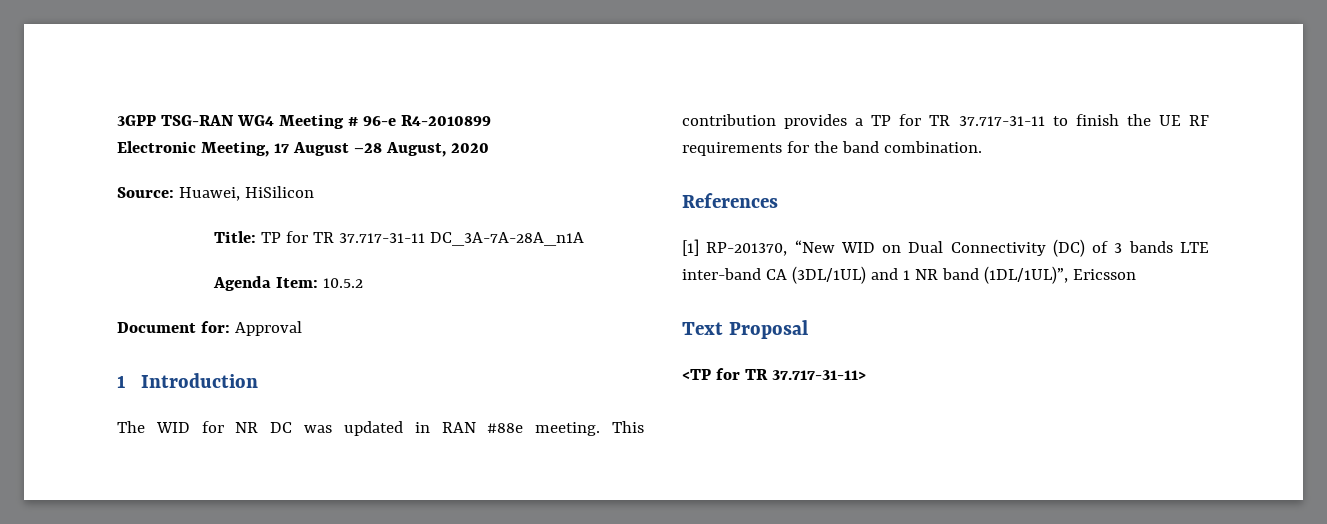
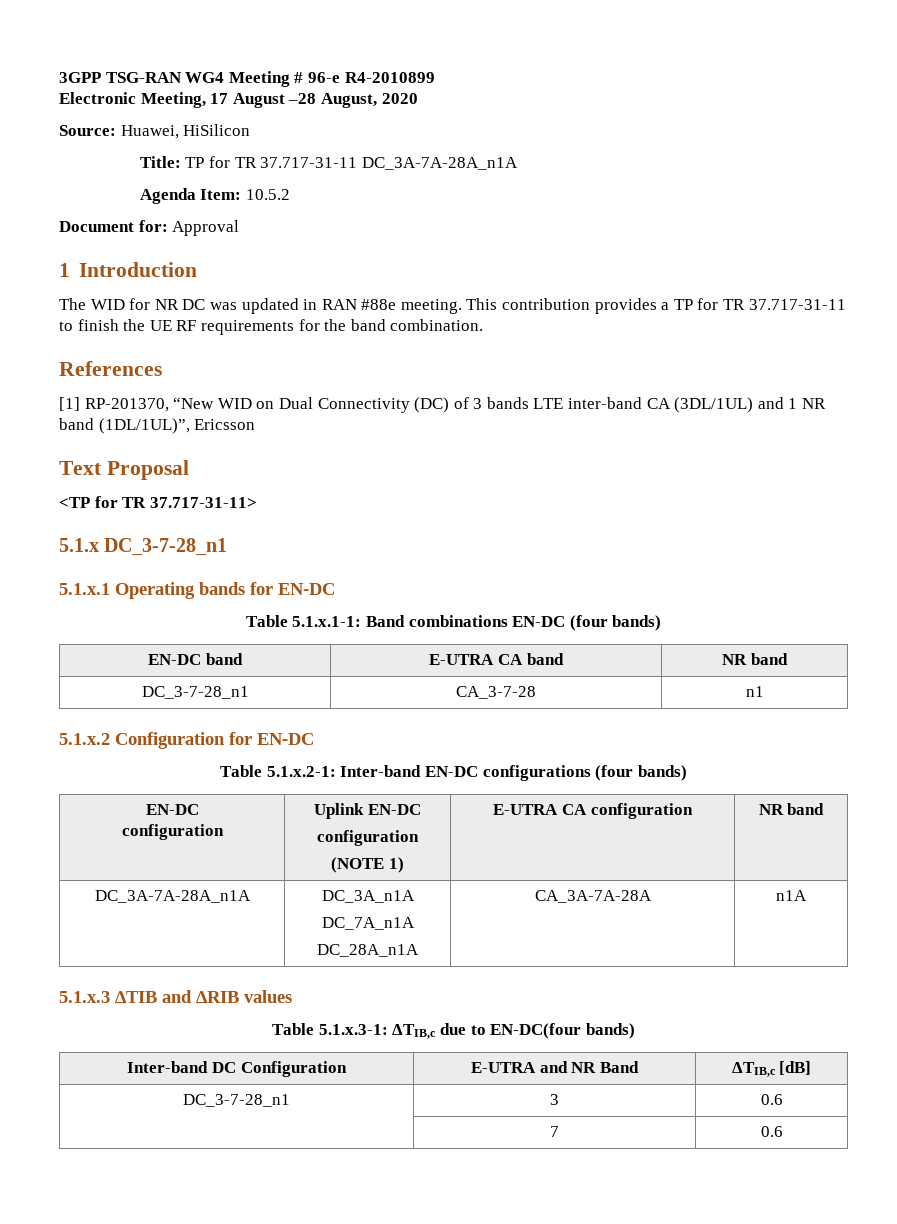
+ 5.1.x DC_3-7-28_n1
+ 5.1.x.1 Operating bands for EN-DC
+ Table 5.1.x.1-1: Band combinations EN-DC (four bands)
+ EN-DC band | E-UTRA CA band | NR band
+ DC_3-7-28_n1 | CA_3-7-28 | n1
+ 5.1.x.2 Configuration for EN-DC
+ Table 5.1.x.2-1: Inter-band EN-DC configurations (four bands)
+ EN-DC
+ configuration | Uplink EN-DC
+ configuration
+ (NOTE 1) | E-UTRA CA configuration | NR band
+ DC_3A-7A-28A_n1A | DC_3A_n1A
+ DC_7A_n1A
+ DC_28A_n1A | CA_3A-7A-28A | n1A
+ 5.1.x.3 ∆TIB and ∆RIB values
+ Table 5.1.x.3-1: ΔTIB,c due to EN-DC(four bands)
+ Inter-band DC Configuration | E-UTRA and NR Band | ΔTIB,c [dB]
+ DC_3-7-28_n1 | 3 | 0.6
+ | 7 | 0.6

